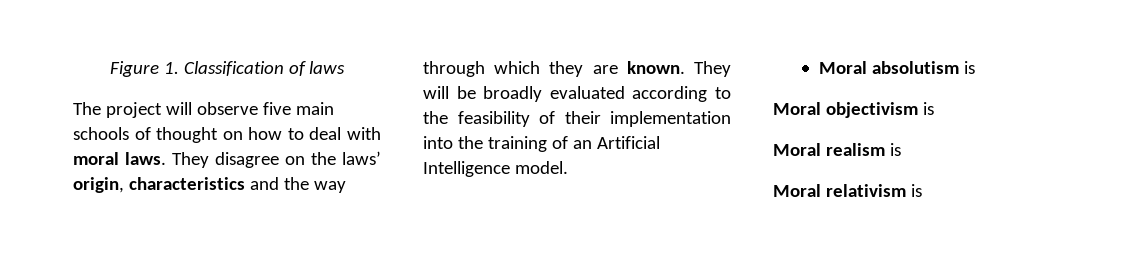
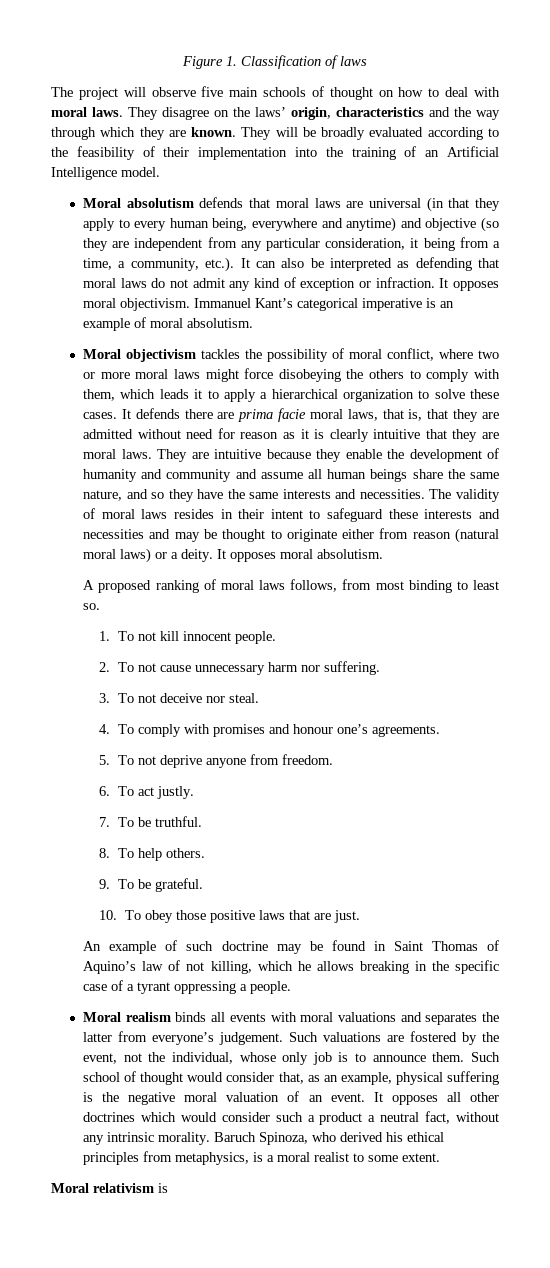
- Moral absolutism is
- Moral objectivism is
- Moral realism is
+ Moral absolutism defends that moral laws are universal (in that they apply to every human being, everywhere and anytime) and objective (so they are independent from any particular consideration, it being from a time, a community, etc.). It can also be interpreted as defending that moral laws do not admit any kind of exception or infraction. It opposes moral objectivism. Immanuel Kant’s categorical imperative is an example of moral absolutism.
+ Moral objectivism tackles the possibility of moral conflict, where two or more moral laws might force disobeying the others to comply with them, which leads it to apply a hierarchical organization to solve these cases. It defends there are prima facie moral laws, that is, that they are admitted without need for reason as it is clearly intuitive that they are moral laws. They are intuitive because they enable the development of humanity and community and assume all human beings share the same nature, and so they have the same interests and necessities. The validity of moral laws resides in their intent to safeguard these interests and necessities and may be thought to originate either from reason (natural moral laws) or a deity. It opposes moral absolutism.
+ A proposed ranking of moral laws follows, from most binding to least so.
+ 1. To not kill innocent people.
+ 2. To not cause unnecessary harm nor suffering.
+ 3. To not deceive nor steal.
+ 4. To comply with promises and honour one’s agreements.
+ 5. To not deprive anyone from freedom.
+ 6. To act justly.
+ 7. To be truthful.
+ 8. To help others.
+ 9. To be grateful.
+ 10. To obey those positive laws that are just.
+ An example of such doctrine may be found in Saint Thomas of Aquino’s law of not killing, which he allows breaking in the specific case of a tyrant oppressing a people.
+ Moral realism binds all events with moral valuations and separates the latter from everyone’s judgement. Such valuations are fostered by the event, not the individual, whose only job is to announce them. Such school of thought would consider that, as an example, physical suffering is the negative moral valuation of an event. It opposes all other doctrines which would consider such a product a neutral fact, without any intrinsic morality. Baruch Spinoza, who derived his ethical principles from metaphysics, is a moral realist to some extent.

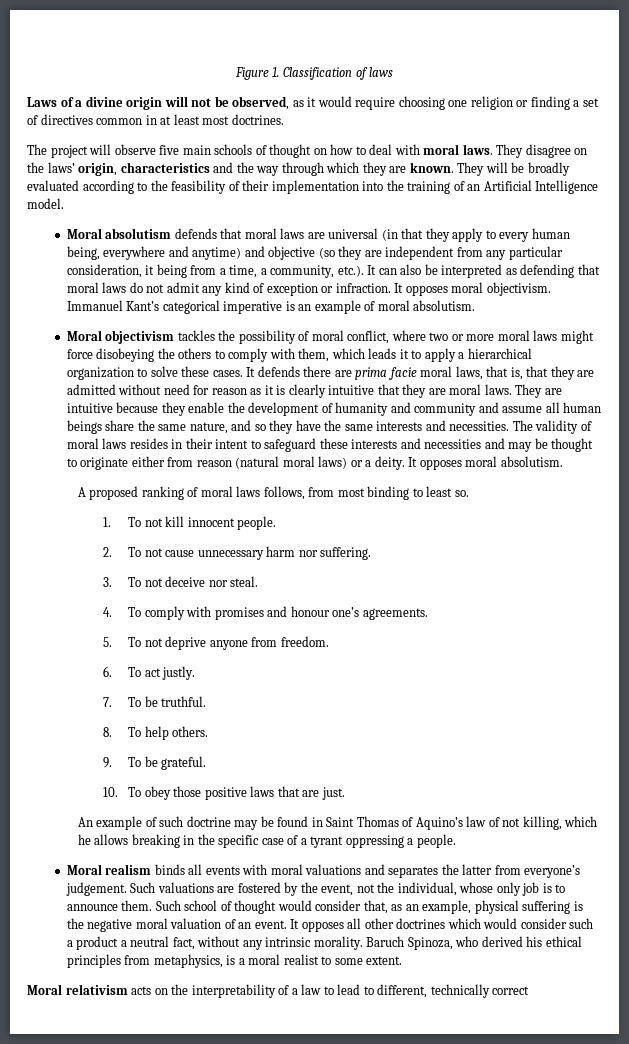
+ Laws of a divine origin will not be observed, as it would require choosing one religion or finding a set of directives common in at least most doctrines.
- Moral relativism is
+ Moral relativism acts on the interpretability of a law to lead to different, technically correct

